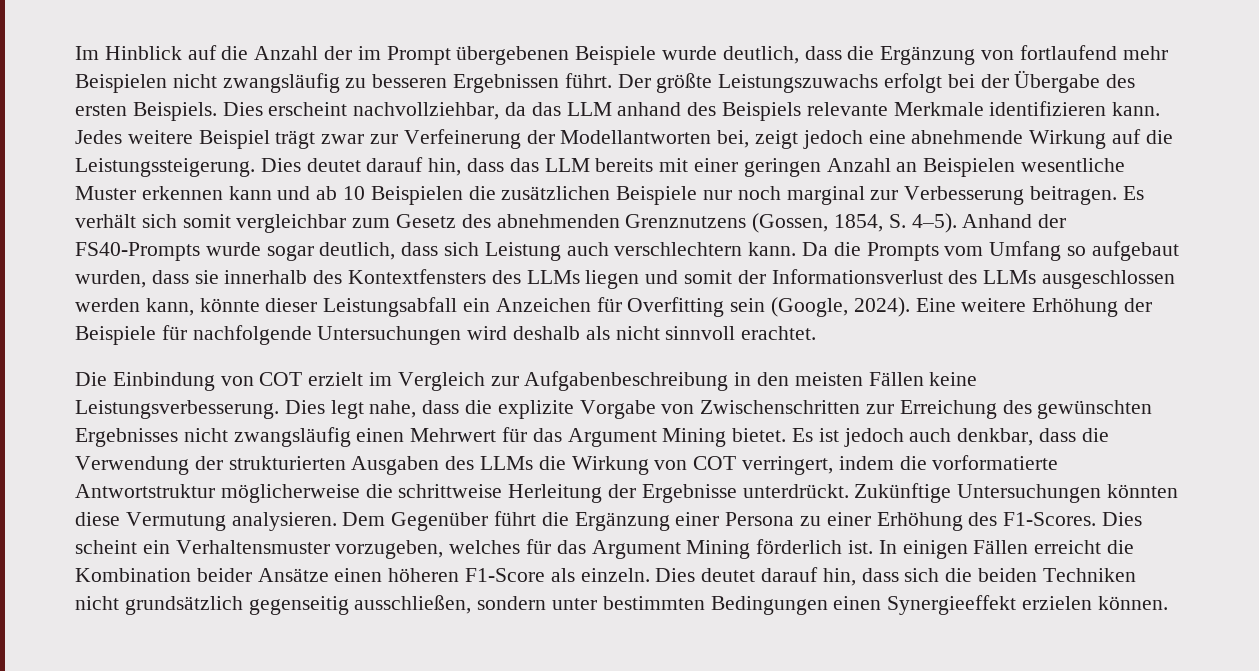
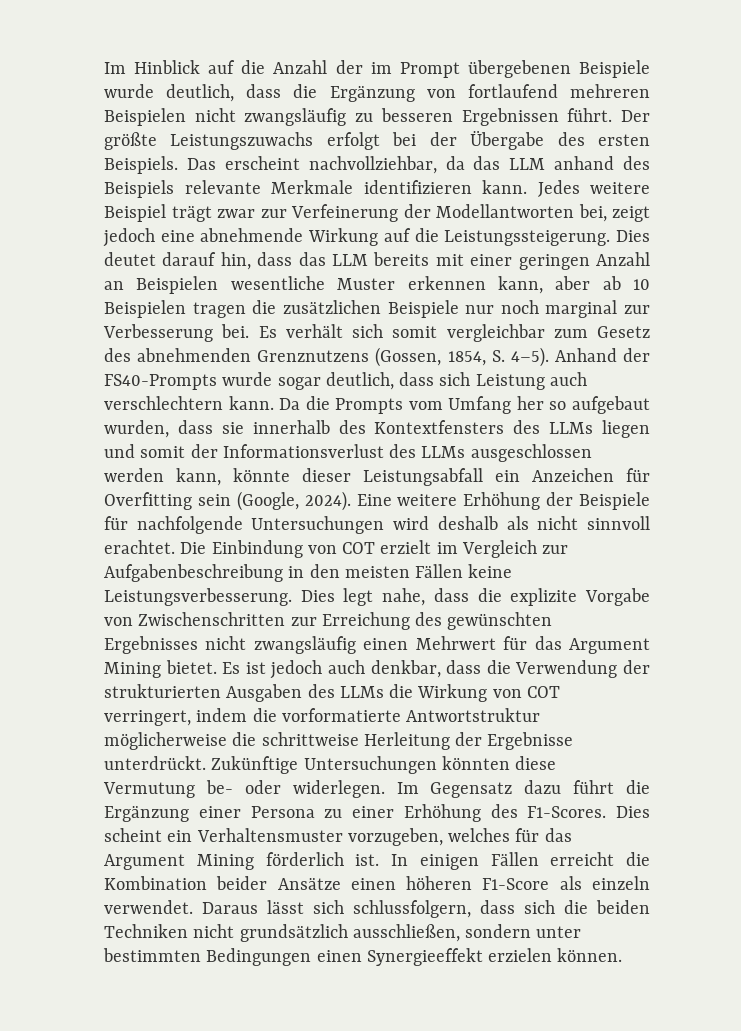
- Im Hinblick auf die Anzahl der im Prompt übergebenen Beispiele wurde deutlich, dass die Ergänzung von fortlaufend mehr Beispielen nicht zwangsläufig zu besseren Ergebnissen führt.
+ Im Hinblick auf die Anzahl der im Prompt übergebenen Beispiele wurde deutlich, dass die Ergänzung von fortlaufend mehreren Beispielen nicht zwangsläufig zu besseren Ergebnissen führt.
- Dies erscheint nachvollziehbar, da das LLM anhand des Beispiels relevante Merkmale identifizieren kann.
+ Das erscheint nachvollziehbar, da das LLM anhand des Beispiels relevante Merkmale identifizieren kann.
- Dies deutet darauf hin, dass das LLM bereits mit einer geringen Anzahl an Beispielen wesentliche Muster erkennen kann und ab 10 Beispielen die zusätzlichen Beispiele nur noch marginal zur Verbesserung beitragen.
+ Dies deutet darauf hin, dass das LLM bereits mit einer geringen Anzahl an Beispielen wesentliche Muster erkennen kann, aber ab 10 Beispielen tragen die zusätzlichen Beispiele nur noch marginal zur Verbesserung bei.
- Da die Prompts vom Umfang so aufgebaut wurden, dass sie innerhalb des Kontextfensters des LLMs liegen und somit der Informationsverlust des LLMs ausgeschlossen werden kann, könnte dieser Leistungsabfall ein Anzeichen für Overfitting sein (Google, 2024).
+ Da die Prompts vom Umfang her so aufgebaut wurden, dass sie innerhalb des Kontextfensters des LLMs liegen und somit der Informationsverlust des LLMs ausgeschlossen werden kann, könnte dieser Leistungsabfall ein Anzeichen für Overfitting sein (Google, 2024).
- Eine weitere Erhöhung der Beispiele für nachfolgende Untersuchungen wird deshalb als nicht sinnvoll erachtet.
- Die Einbindung von COT erzielt im Vergleich zur Aufgabenbeschreibung in den meisten Fällen keine Leistungsverbesserung.
+ Eine weitere Erhöhung der Beispiele für nachfolgende Untersuchungen wird deshalb als nicht sinnvoll erachtet. Die Einbindung von COT erzielt im Vergleich zur Aufgabenbeschreibung in den meisten Fällen keine Leistungsverbesserung.
- Zukünftige Untersuchungen könnten diese Vermutung analysieren. Dem Gegenüber führt die Ergänzung einer Persona zu einer Erhöhung des F1-Scores.
+ Zukünftige Untersuchungen könnten diese Vermutung be- oder widerlegen. Im Gegensatz dazu führt die Ergänzung einer Persona zu einer Erhöhung des F1-Scores.
- In einigen Fällen erreicht die Kombination beider Ansätze einen höheren F1-Score als einzeln. Dies deutet darauf hin, dass sich die beiden Techniken nicht grundsätzlich gegenseitig ausschließen, sondern unter bestimmten Bedingungen einen Synergieeffekt erzielen können.
+ In einigen Fällen erreicht die Kombination beider Ansätze einen höheren F1-Score als einzeln verwendet. Daraus lässt sich schlussfolgern, dass sich die beiden Techniken nicht grundsätzlich ausschließen, sondern unter bestimmten Bedingungen einen Synergieeffekt erzielen können.

